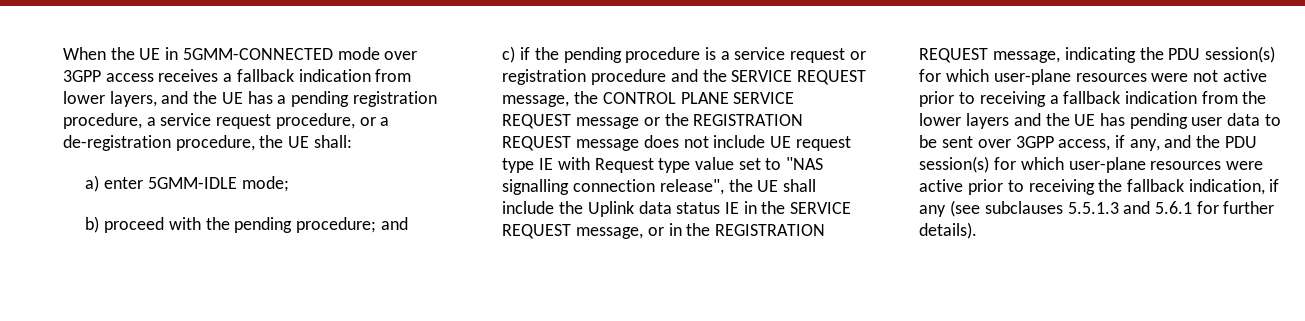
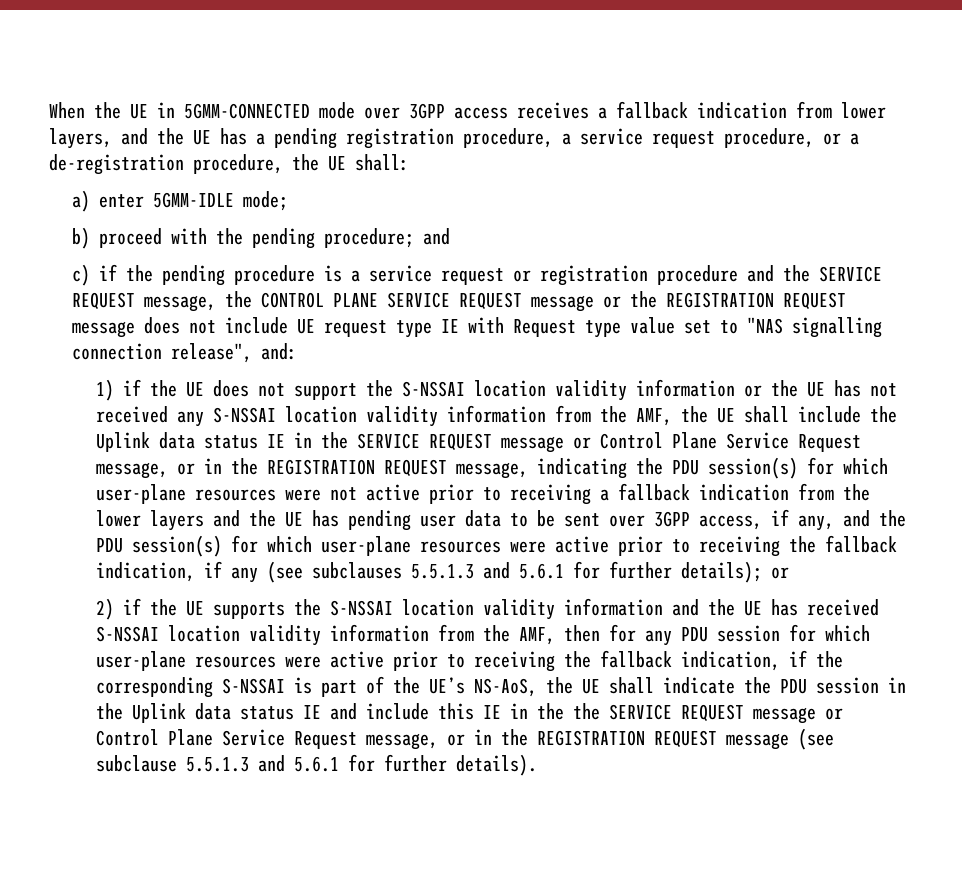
- c) if the pending procedure is a service request or registration procedure and the SERVICE REQUEST message, the CONTROL PLANE SERVICE REQUEST message or the REGISTRATION REQUEST message does not include UE request type IE with Request type value set to "NAS signalling connection release", the UE shall include the Uplink data status IE in the SERVICE REQUEST message, or in the REGISTRATION REQUEST message, indicating the PDU session(s) for which user-plane resources were not active prior to receiving a fallback indication from the lower layers and the UE has pending user data to be sent over 3GPP access, if any, and the PDU session(s) for which user-plane resources were active prior to receiving the fallback indication, if any (see subclauses 5.5.1.3 and 5.6.1 for further details).
+ c) if the pending procedure is a service request or registration procedure and the SERVICE REQUEST message, the CONTROL PLANE SERVICE REQUEST message or the REGISTRATION REQUEST message does not include UE request type IE with Request type value set to "NAS signalling connection release", and:
+ 1) if the UE does not support the S-NSSAI location validity information or the UE has not received any S-NSSAI location validity information from the AMF, the UE shall include the Uplink data status IE in the SERVICE REQUEST message or Control Plane Service Request message, or in the REGISTRATION REQUEST message, indicating the PDU session(s) for which user-plane resources were not active prior to receiving a fallback indication from the lower layers and the UE has pending user data to be sent over 3GPP access, if any, and the PDU session(s) for which user-plane resources were active prior to receiving the fallback indication, if any (see subclauses 5.5.1.3 and 5.6.1 for further details); or
+ 2) if the UE supports the S-NSSAI location validity information and the UE has received S-NSSAI location validity information from the AMF, then for any PDU session for which user-plane resources were active prior to receiving the fallback indication, if the corresponding S-NSSAI is part of the UE’s NS-AoS, the UE shall indicate the PDU session in the Uplink data status IE and include this IE in the the SERVICE REQUEST message or Control Plane Service Request message, or in the REGISTRATION REQUEST message (see subclause 5.5.1.3 and 5.6.1 for further details).

